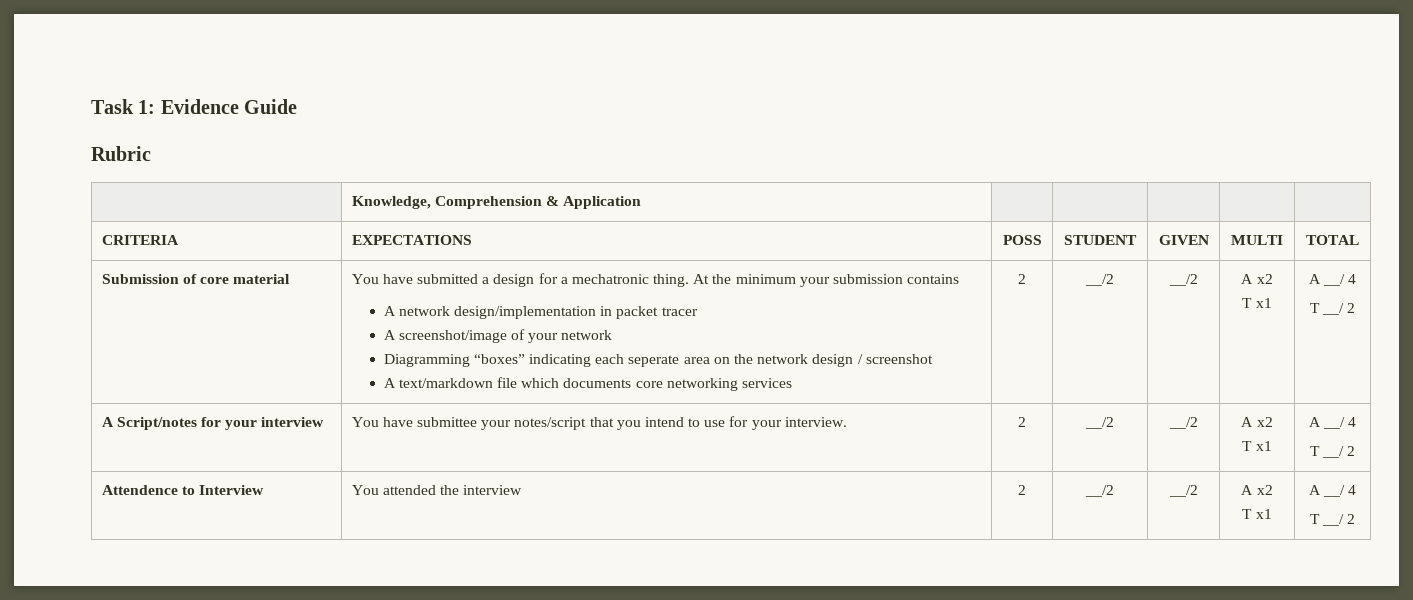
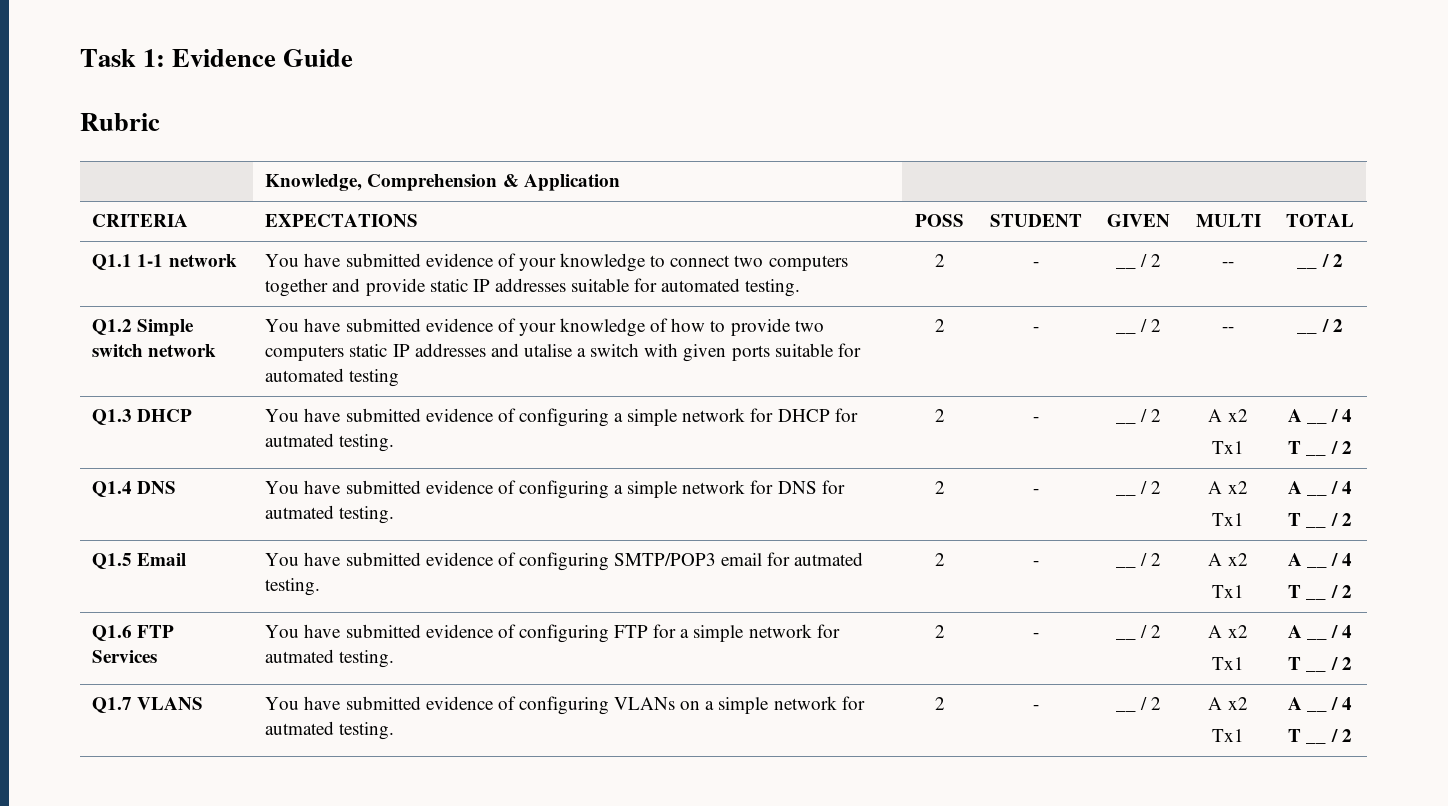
- Submission of core material | You have submitted a design for a mechatronic thing. At the minimum your submission contains
- A network design/implementation in packet tracer
- A screenshot/image of your network
- Diagramming “boxes” indicating each seperate area on the network design / screenshot
- A text/markdown file which documents core networking services | 2 | __/2 | __/2 | A x2
- T x1 | A __/ 4
- T __/ 2
- A Script/notes for your interview | You have submittee your notes/script that you intend to use for your interview. | 2 | __/2 | __/2 | A x2
- T x1 | A __/ 4
- T __/ 2
- Attendence to Interview | You attended the interview | 2 | __/2 | __/2 | A x2
- T x1 | A __/ 4
- T __/ 2
+ Q1.1 1-1 network | You have submitted evidence of your knowledge to connect two computers together and provide static IP addresses suitable for automated testing. | 2 | - | __ / 2 | -- | __ / 2
+ Q1.2 Simple switch network | You have submitted evidence of your knowledge of how to provide two computers static IP addresses and utalise a switch with given ports suitable for automated testing | 2 | - | __ / 2 | -- | __ / 2
+ Q1.3 DHCP | You have submitted evidence of configuring a simple network for DHCP for autmated testing. | 2 | - | __ / 2 | A x2
+ Tx1 | A __ / 4
+ T __ / 2
+ Q1.4 DNS | You have submitted evidence of configuring a simple network for DNS for autmated testing. | 2 | - | __ / 2 | A x2
+ Tx1 | A __ / 4
+ T __ / 2
+ Q1.5 Email | You have submitted evidence of configuring SMTP/POP3 email for autmated testing. | 2 | - | __ / 2 | A x2
+ Tx1 | A __ / 4
+ T __ / 2
+ Q1.6 FTP Services | You have submitted evidence of configuring FTP for a simple network for autmated testing. | 2 | - | __ / 2 | A x2
+ Tx1 | A __ / 4
+ T __ / 2
+ Q1.7 VLANS | You have submitted evidence of configuring VLANs on a simple network for autmated testing. | 2 | - | __ / 2 | A x2
+ Tx1 | A __ / 4
+ T __ / 2

